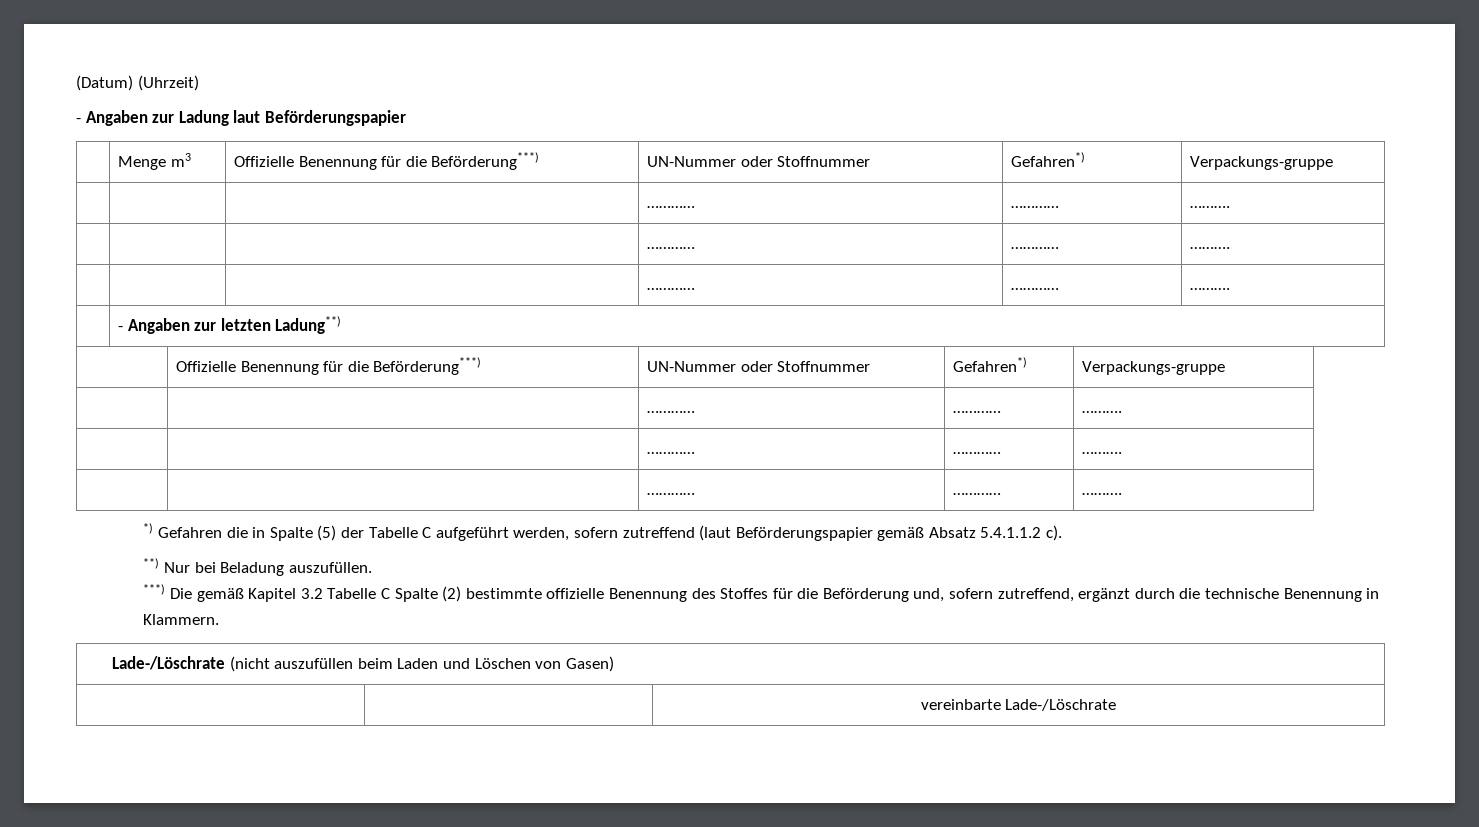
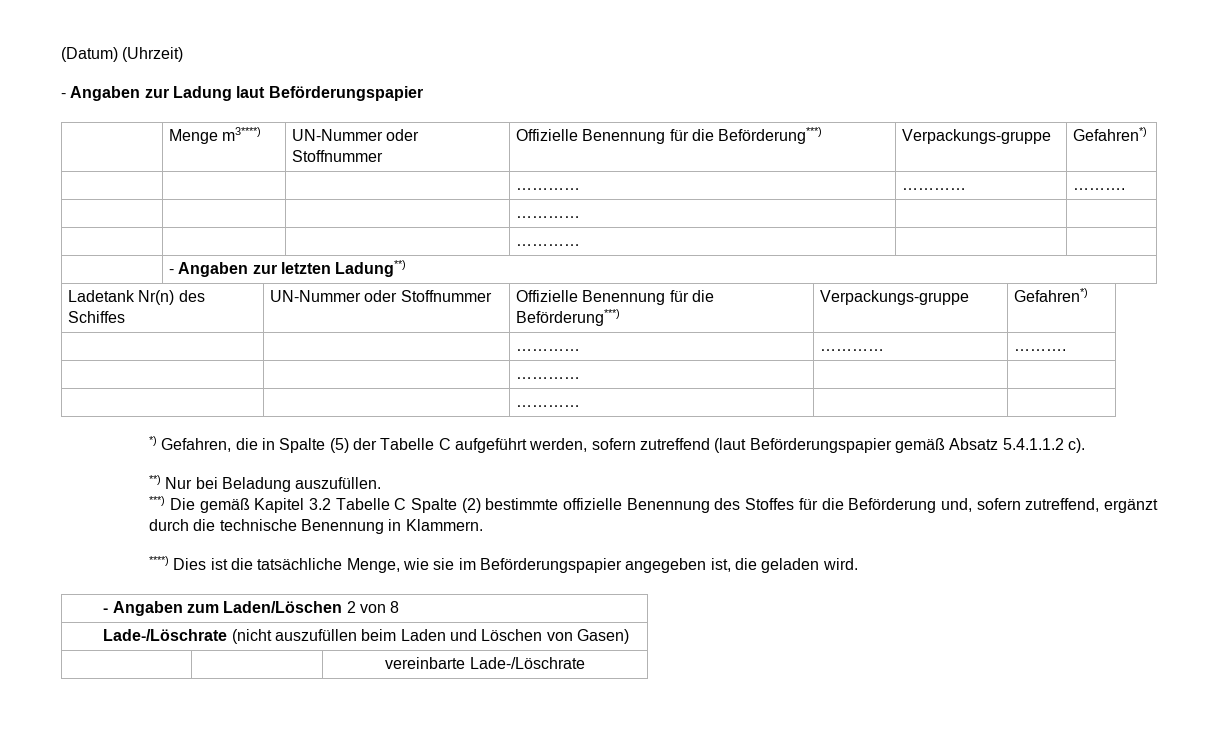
- | Menge m3 | Offizielle Benennung für die Beförderung***) | UN-Nummer oder Stoffnummer | Gefahren*) | Verpackungs-gruppe
+ | Menge m3****) | UN-Nummer oder Stoffnummer | Offizielle Benennung für die Beförderung***) | Verpackungs-gruppe | Gefahren*)
  | | | ………… | ………… | ……….
- | | | ………… | ………… | ……….
- | | | ………… | ………… | ……….
+ | | | ………… | |
+ | | | ………… | |
  | - Angaben zur letzten Ladung**)
- | Offizielle Benennung für die Beförderung***) | UN-Nummer oder Stoffnummer | Gefahren*) | Verpackungs-gruppe
+ Ladetank Nr(n) des Schiffes | UN-Nummer oder Stoffnummer | Offizielle Benennung für die Beförderung***) | Verpackungs-gruppe | Gefahren*)
  | | ………… | ………… | ……….
- | | ………… | ………… | ……….
- | | ………… | ………… | ……….
+ | | ………… | |
+ | | ………… | |
- *) Gefahren die in Spalte (5) der Tabelle C aufgeführt werden, sofern zutreffend (laut Beförderungspapier gemäß Absatz 5.4.1.1.2 c).
+ *) Gefahren, die in Spalte (5) der Tabelle C aufgeführt werden, sofern zutreffend (laut Beförderungspapier gemäß Absatz 5.4.1.1.2 c).
+ ****) Dies ist die tatsächliche Menge, wie sie im Beförderungspapier angegeben ist, die geladen wird.
+ - Angaben zum Laden/Löschen 2 von 8

